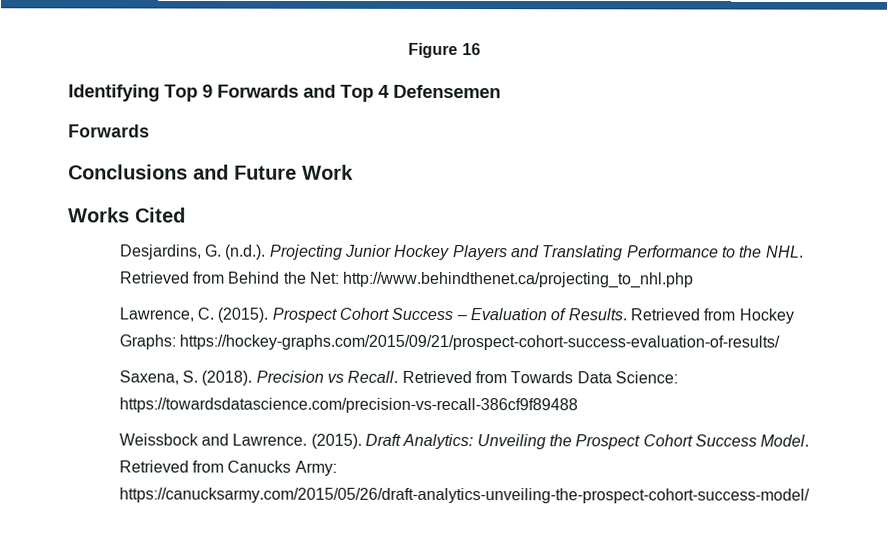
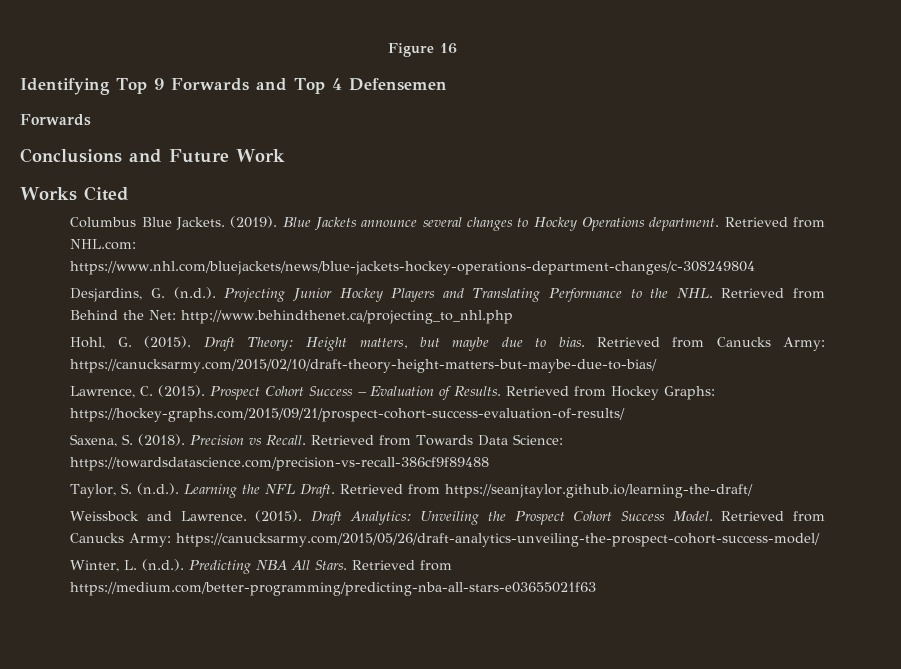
+ Columbus Blue Jackets. (2019). Blue Jackets announce several changes to Hockey Operations department. Retrieved from NHL.com: https://www.nhl.com/bluejackets/news/blue-jackets-hockey-operations-department-changes/c-308249804
+ Hohl, G. (2015). Draft Theory: Height matters, but maybe due to bias. Retrieved from Canucks Army: https://canucksarmy.com/2015/02/10/draft-theory-height-matters-but-maybe-due-to-bias/
+ Taylor, S. (n.d.). Learning the NFL Draft. Retrieved from https://seanjtaylor.github.io/learning-the-draft/
+ Winter, L. (n.d.). Predicting NBA All Stars. Retrieved from https://medium.com/better-programming/predicting-nba-all-stars-e03655021f63

